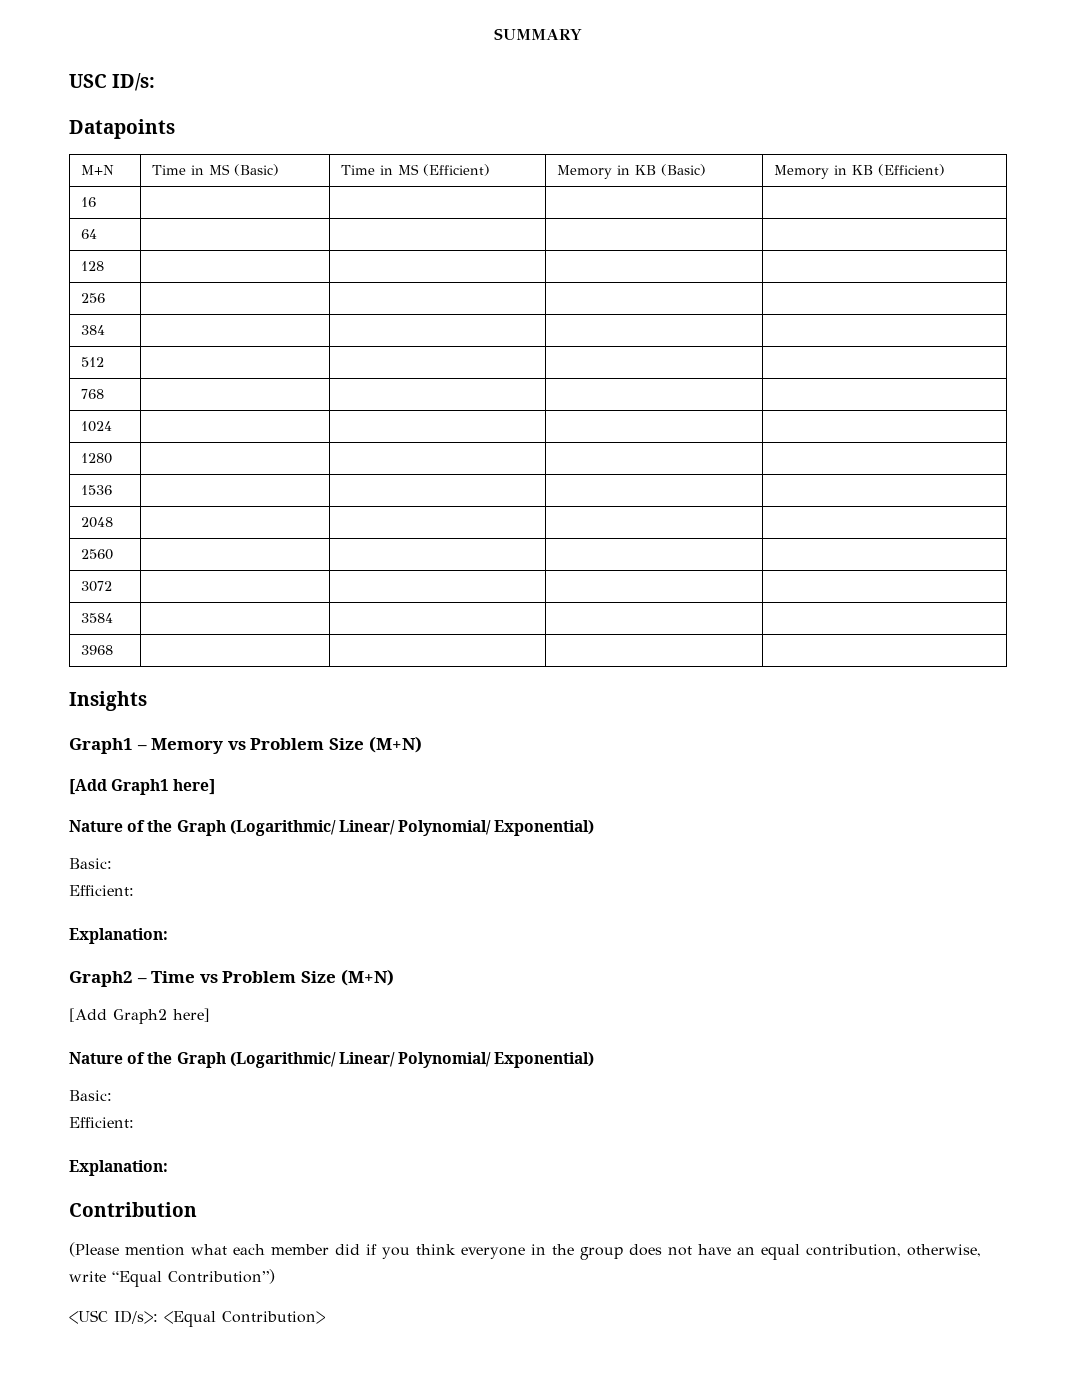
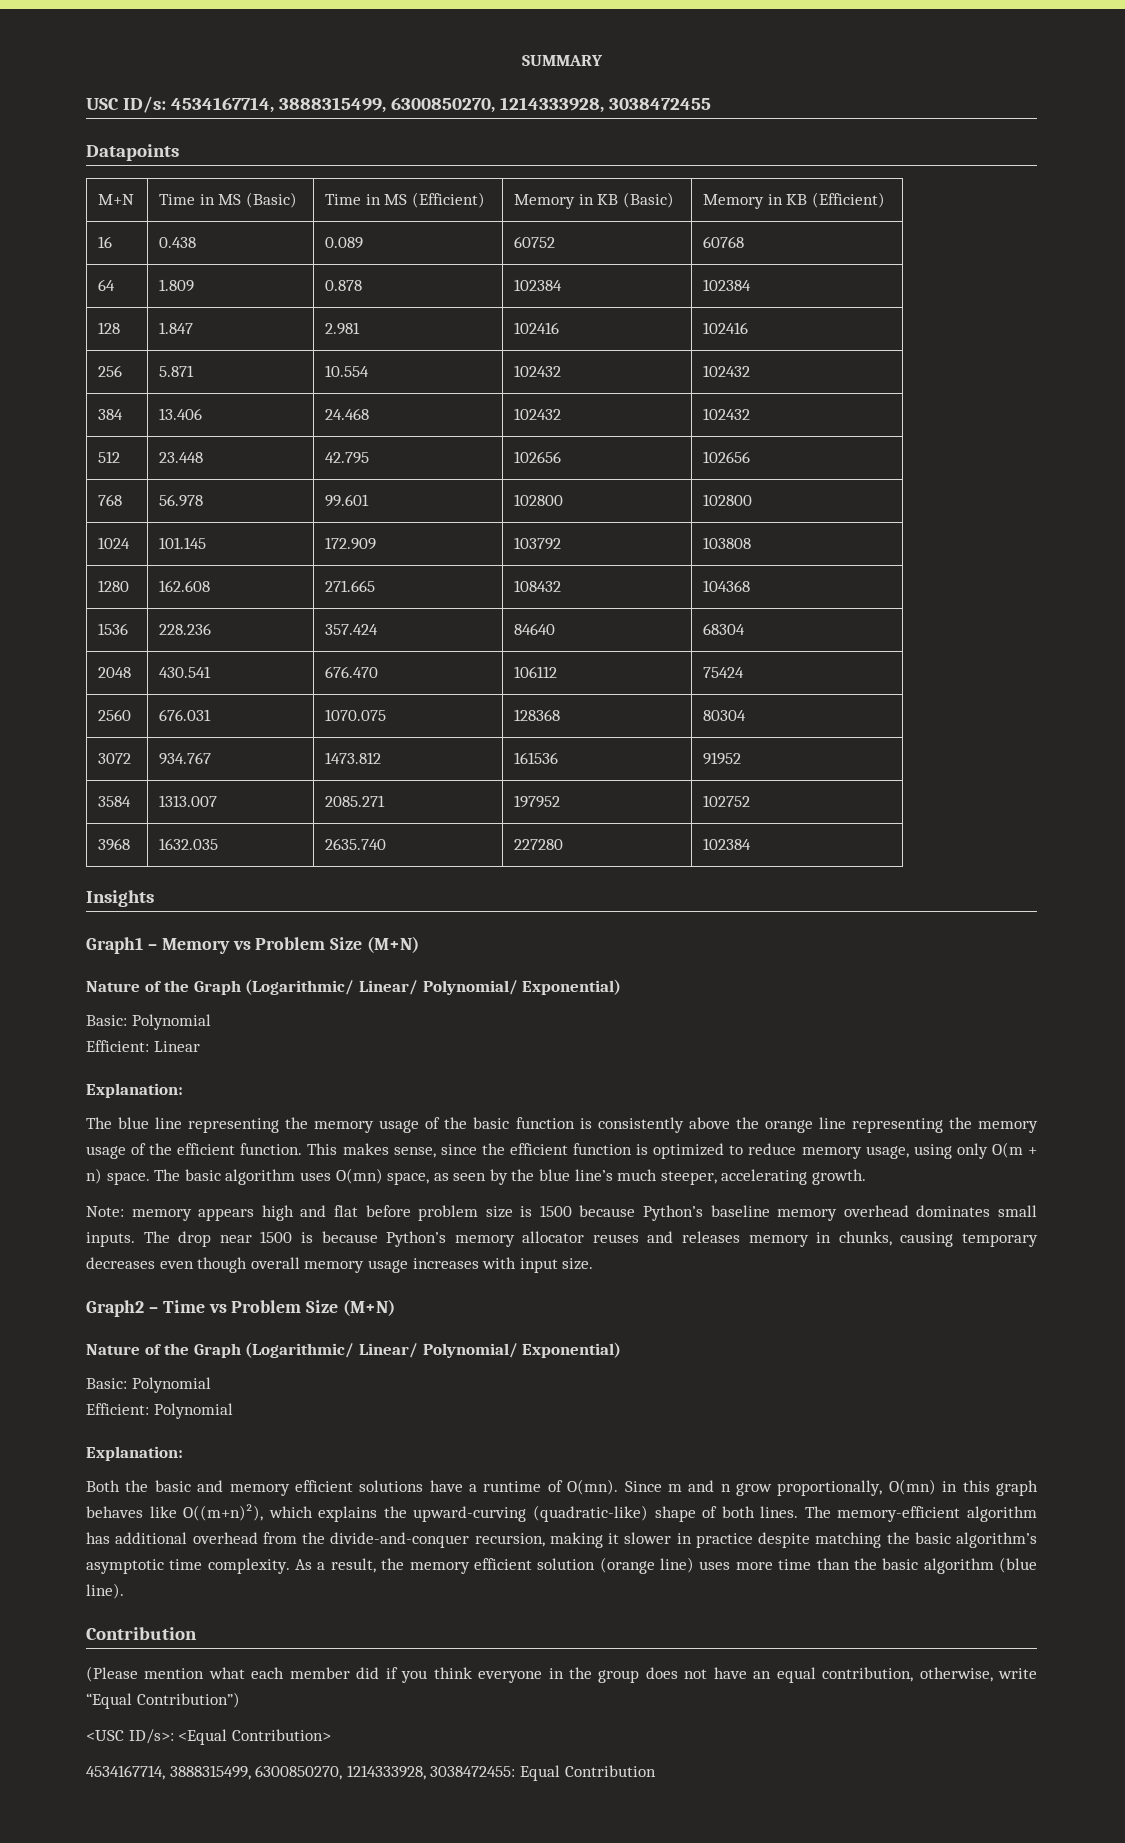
- USC ID/s:
+ USC ID/s: 4534167714, 3888315499, 6300850270, 1214333928, 3038472455
- 16 | | | |
- 64 | | | |
- 128 | | | |
- 256 | | | |
- 384 | | | |
- 512 | | | |
- 768 | | | |
- 1024 | | | |
- 1280 | | | |
- 1536 | | | |
- 2048 | | | |
- 2560 | | | |
- 3072 | | | |
- 3584 | | | |
- 3968 | | | |
+ 16 | 0.438 | 0.089 | 60752 | 60768
+ 64 | 1.809 | 0.878 | 102384 | 102384
+ 128 | 1.847 | 2.981 | 102416 | 102416
+ 256 | 5.871 | 10.554 | 102432 | 102432
+ 384 | 13.406 | 24.468 | 102432 | 102432
+ 512 | 23.448 | 42.795 | 102656 | 102656
+ 768 | 56.978 | 99.601 | 102800 | 102800
+ 1024 | 101.145 | 172.909 | 103792 | 103808
+ 1280 | 162.608 | 271.665 | 108432 | 104368
+ 1536 | 228.236 | 357.424 | 84640 | 68304
+ 2048 | 430.541 | 676.470 | 106112 | 75424
+ 2560 | 676.031 | 1070.075 | 128368 | 80304
+ 3072 | 934.767 | 1473.812 | 161536 | 91952
+ 3584 | 1313.007 | 2085.271 | 197952 | 102752
+ 3968 | 1632.035 | 2635.740 | 227280 | 102384
  Graph1 – Memory vs Problem Size (M+N)
- [Add Graph1 here]
  Nature of the Graph (Logarithmic/ Linear/ Polynomial/ Exponential)
- Basic:
- Efficient:
+ Basic: Polynomial
+ Efficient: Linear
  Explanation:
+ The blue line representing the memory usage of the basic function is consistently above the orange line representing the memory usage of the efficient function. This makes sense, since the efficient function is optimized to reduce memory usage, using only O(m + n) space. The basic algorithm uses O(mn) space, as seen by the blue line’s much steeper, accelerating growth.
+ Note: memory appears high and flat before problem size is 1500 because Python’s baseline memory overhead dominates small inputs. The drop near 1500 is because Python’s memory allocator reuses and releases memory in chunks, causing temporary decreases even though overall memory usage increases with input size.
  Graph2 – Time vs Problem Size (M+N)
- [Add Graph2 here]
  Nature of the Graph (Logarithmic/ Linear/ Polynomial/ Exponential)
- Basic:
- Efficient:
+ Basic: Polynomial
+ Efficient: Polynomial
  Explanation:
+ Both the basic and memory efficient solutions have a runtime of O(mn). Since m and n grow proportionally, O(mn) in this graph behaves like O((m+n)²), which explains the upward-curving (quadratic-like) shape of both lines. The memory-efficient algorithm has additional overhead from the divide-and-conquer recursion, making it slower in practice despite matching the basic algorithm’s asymptotic time complexity. As a result, the memory efficient solution (orange line) uses more time than the basic algorithm (blue line).
+ 4534167714, 3888315499, 6300850270, 1214333928, 3038472455: Equal Contribution

